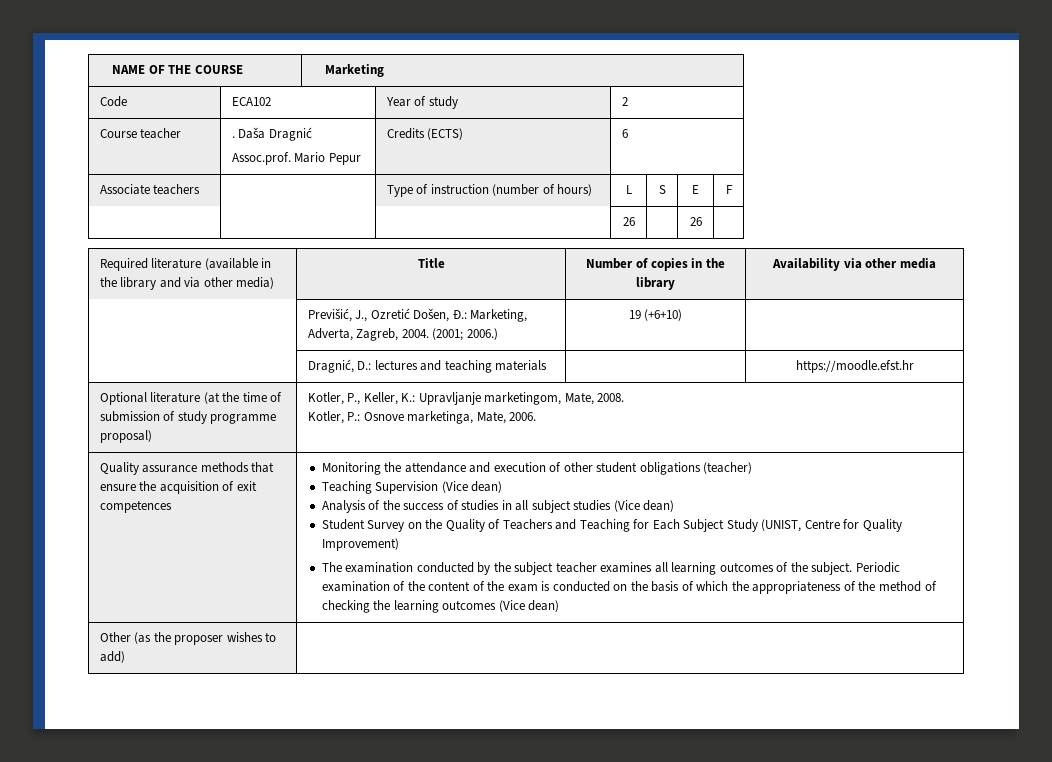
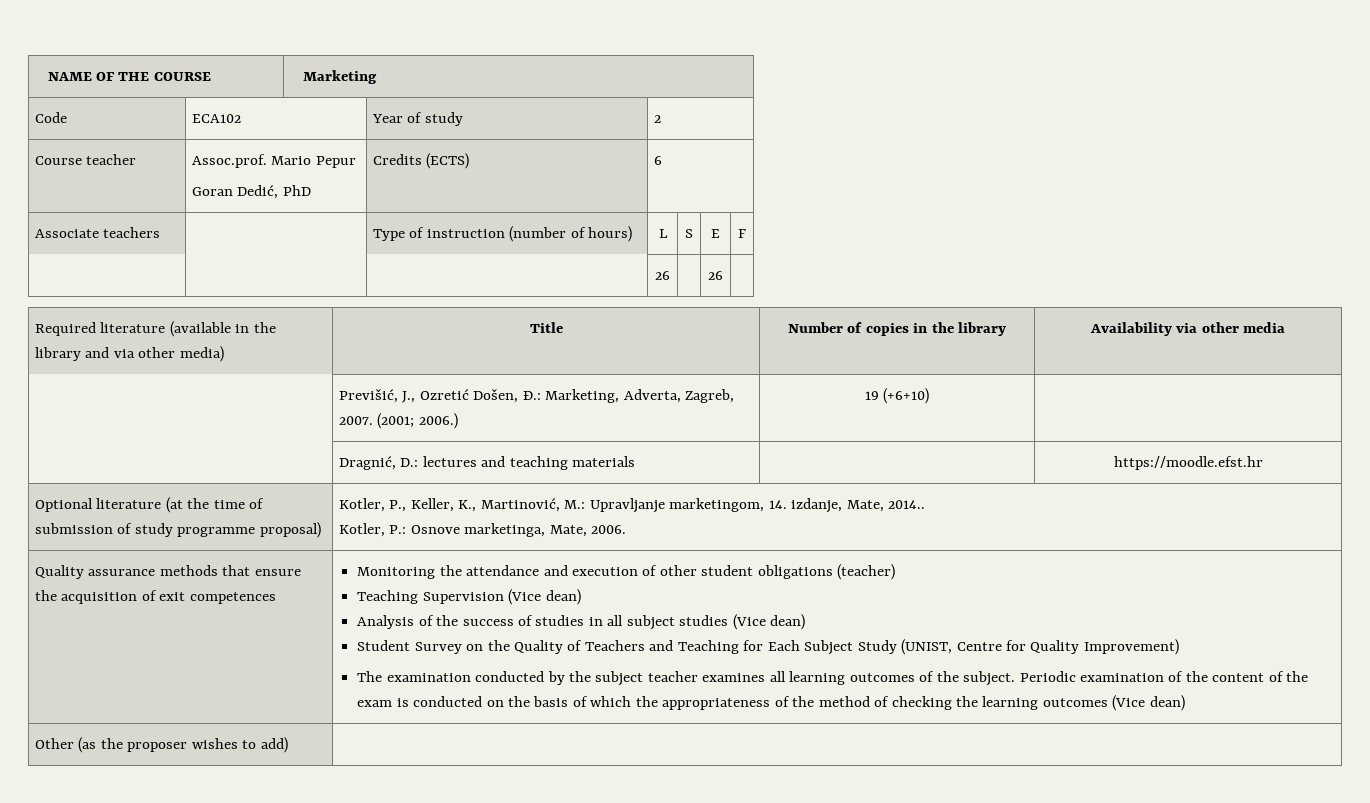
- Course teacher | . Daša Dragnić
- Assoc.prof. Mario Pepur | Credits (ECTS) | 6
+ Course teacher | Assoc.prof. Mario Pepur
+ Goran Dedić, PhD | Credits (ECTS) | 6
- | Previšić, J., Ozretić Došen, Đ.: Marketing, Adverta, Zagreb, 2004. (2001; 2006.) | 19 (+6+10) |
+ | Previšić, J., Ozretić Došen, Đ.: Marketing, Adverta, Zagreb, 2007. (2001; 2006.) | 19 (+6+10) |
- Optional literature (at the time of submission of study programme proposal) | Kotler, P., Keller, K.: Upravljanje marketingom, Mate, 2008.
+ Optional literature (at the time of submission of study programme proposal) | Kotler, P., Keller, K., Martinović, M.: Upravljanje marketingom, 14. izdanje, Mate, 2014..

